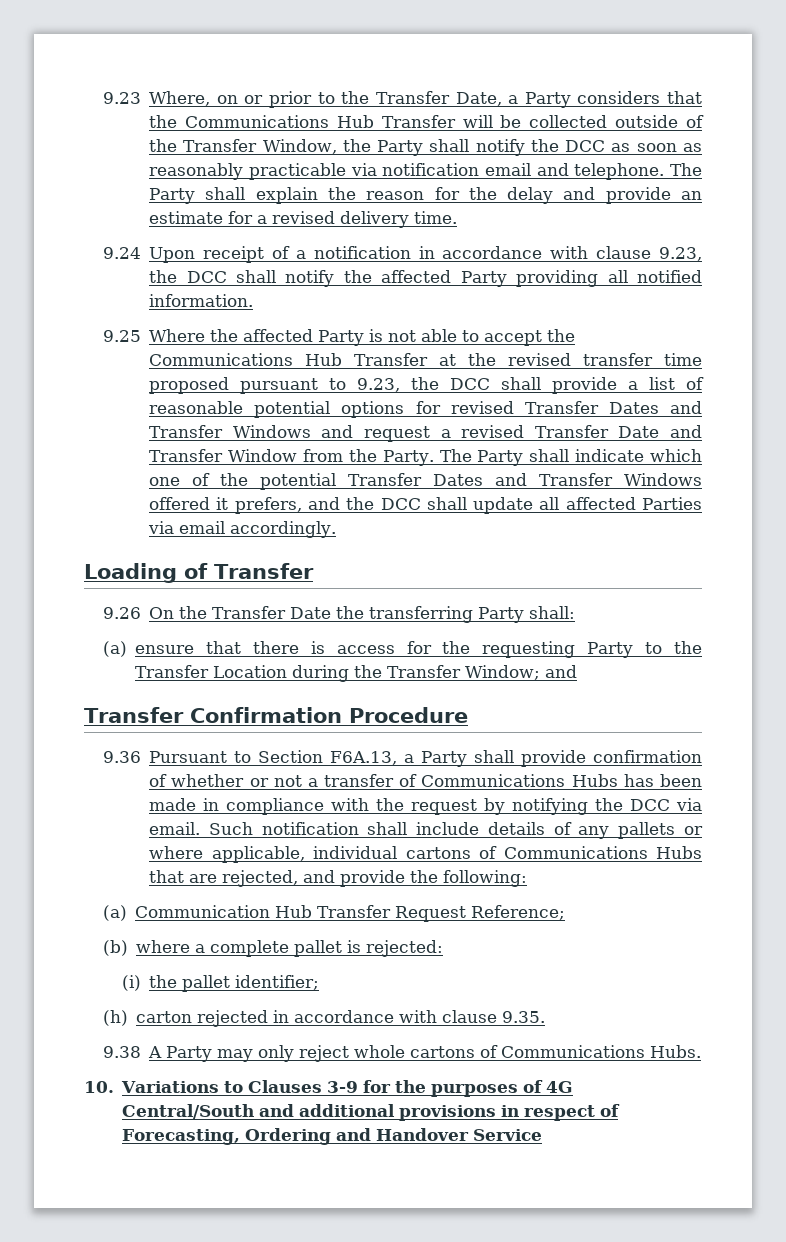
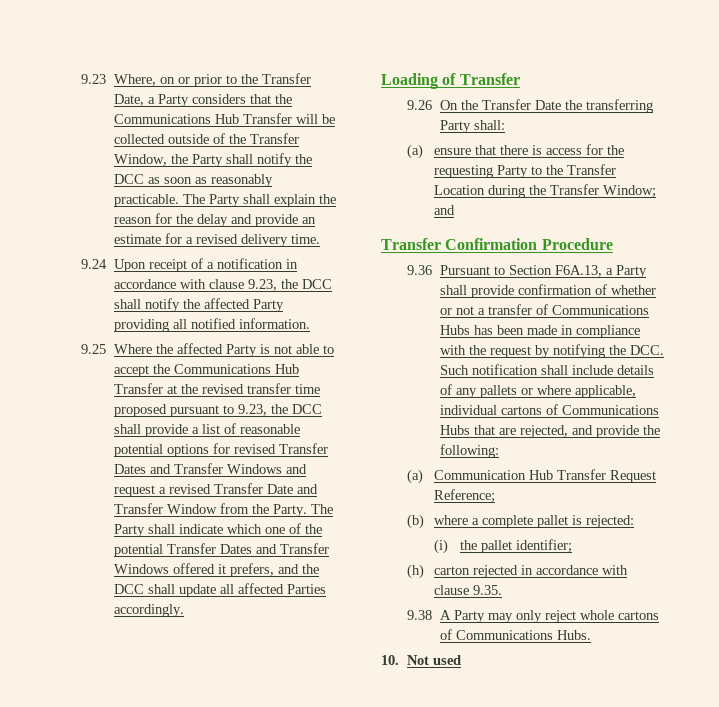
- 9.23 Where, on or prior to the Transfer Date, a Party considers that the Communications Hub Transfer will be collected outside of the Transfer Window, the Party shall notify the DCC as soon as reasonably practicable via notification email and telephone.
+ 9.23 Where, on or prior to the Transfer Date, a Party considers that the Communications Hub Transfer will be collected outside of the Transfer Window, the Party shall notify the DCC as soon as reasonably practicable.
- The Party shall indicate which one of the potential Transfer Dates and Transfer Windows offered it prefers, and the DCC shall update all affected Parties via email accordingly.
+ The Party shall indicate which one of the potential Transfer Dates and Transfer Windows offered it prefers, and the DCC shall update all affected Parties accordingly.
- 9.36 Pursuant to Section F6A.13, a Party shall provide confirmation of whether or not a transfer of Communications Hubs has been made in compliance with the request by notifying the DCC via email. Such notification shall include details of any pallets or where applicable, individual cartons of Communications Hubs that are rejected, and provide the following:
+ 9.36 Pursuant to Section F6A.13, a Party shall provide confirmation of whether or not a transfer of Communications Hubs has been made in compliance with the request by notifying the DCC. Such notification shall include details of any pallets or where applicable, individual cartons of Communications Hubs that are rejected, and provide the following:
- 10. Variations to Clauses 3-9 for the purposes of 4G Central/South and additional provisions in respect of Forecasting, Ordering and Handover Service
+ 10. Not used

